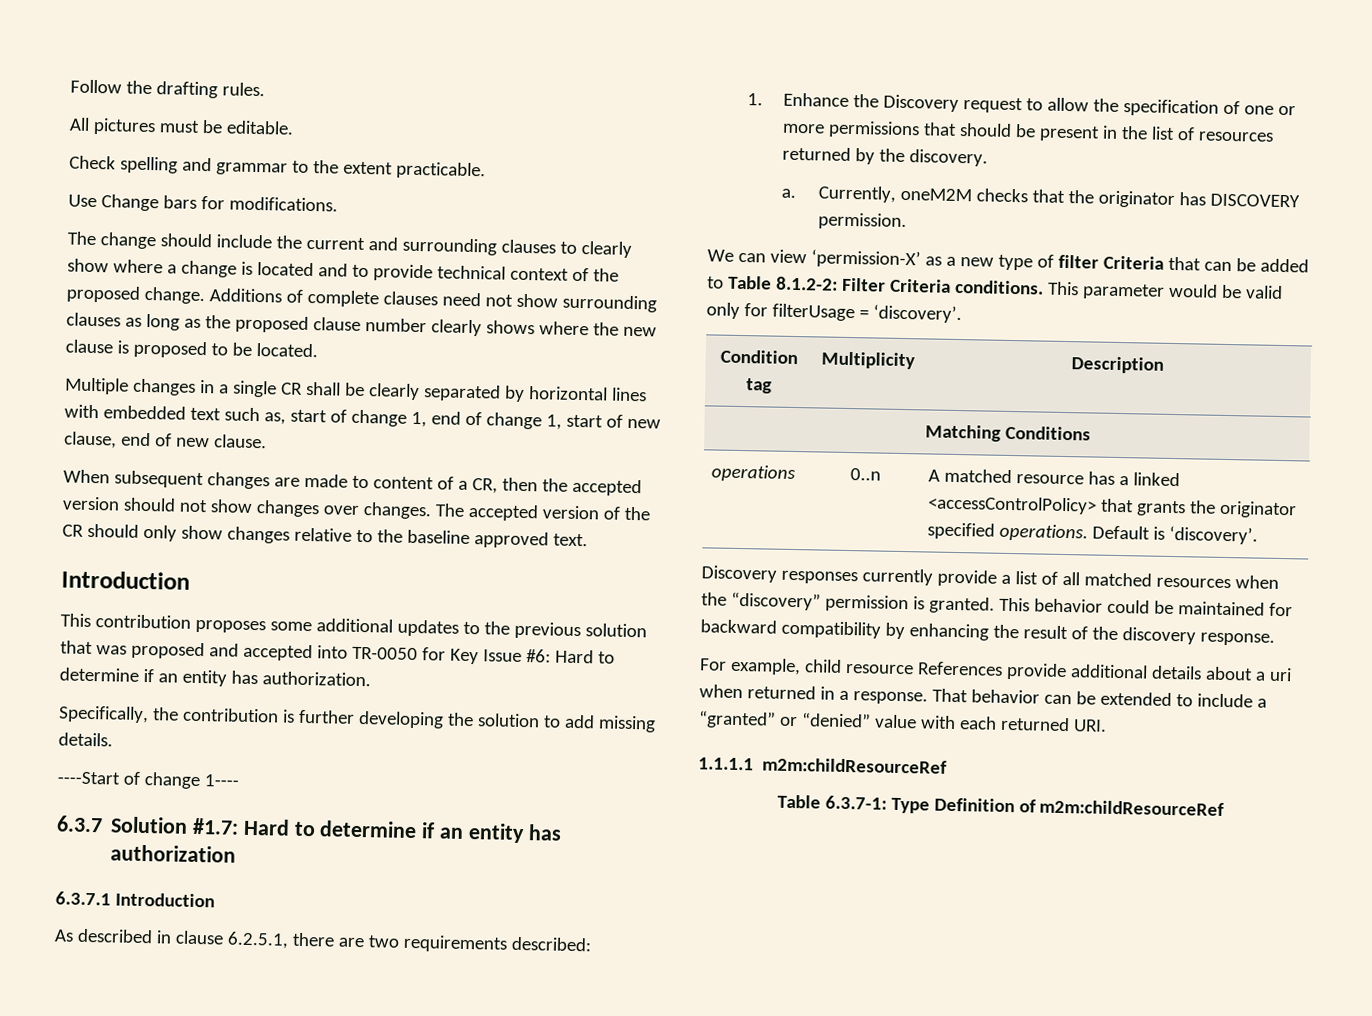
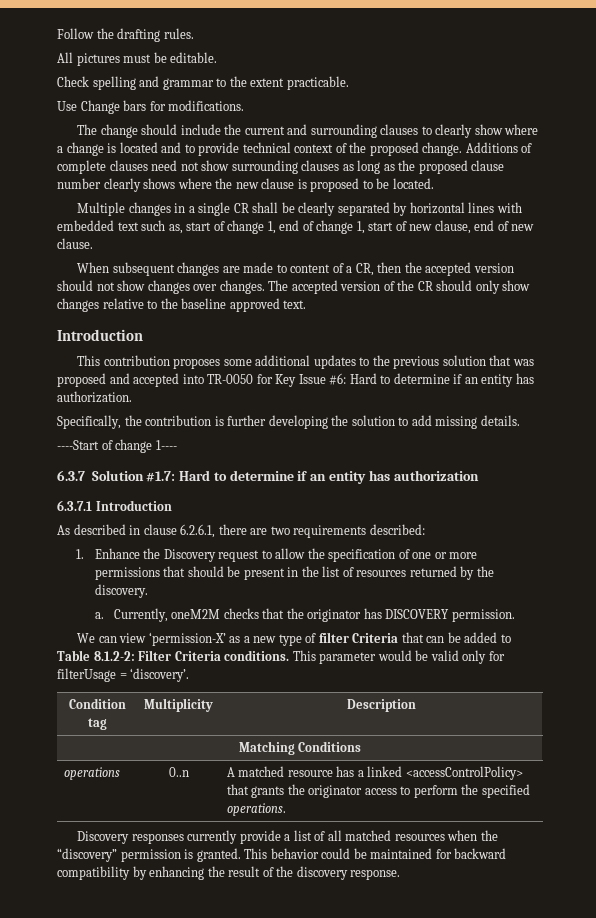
- As described in clause 6.2.5.1, there are two requirements described:
+ As described in clause 6.2.6.1, there are two requirements described:
- operations | 0..n | A matched resource has a linked <accessControlPolicy> that grants the originator specified operations. Default is ‘discovery’.
+ operations | 0..n | A matched resource has a linked <accessControlPolicy> that grants the originator access to perform the specified operations.
- For example, child resource References provide additional details about a uri when returned in a response. That behavior can be extended to include a “granted” or “denied” value with each returned URI.
- 1.1.1.1 m2m:childResourceRef
- Table 6.3.7-1: Type Definition of m2m:childResourceRef

